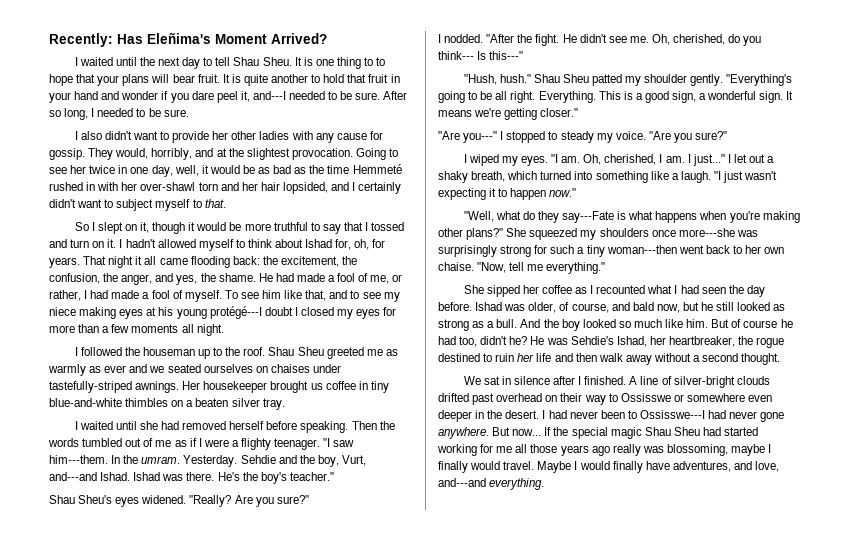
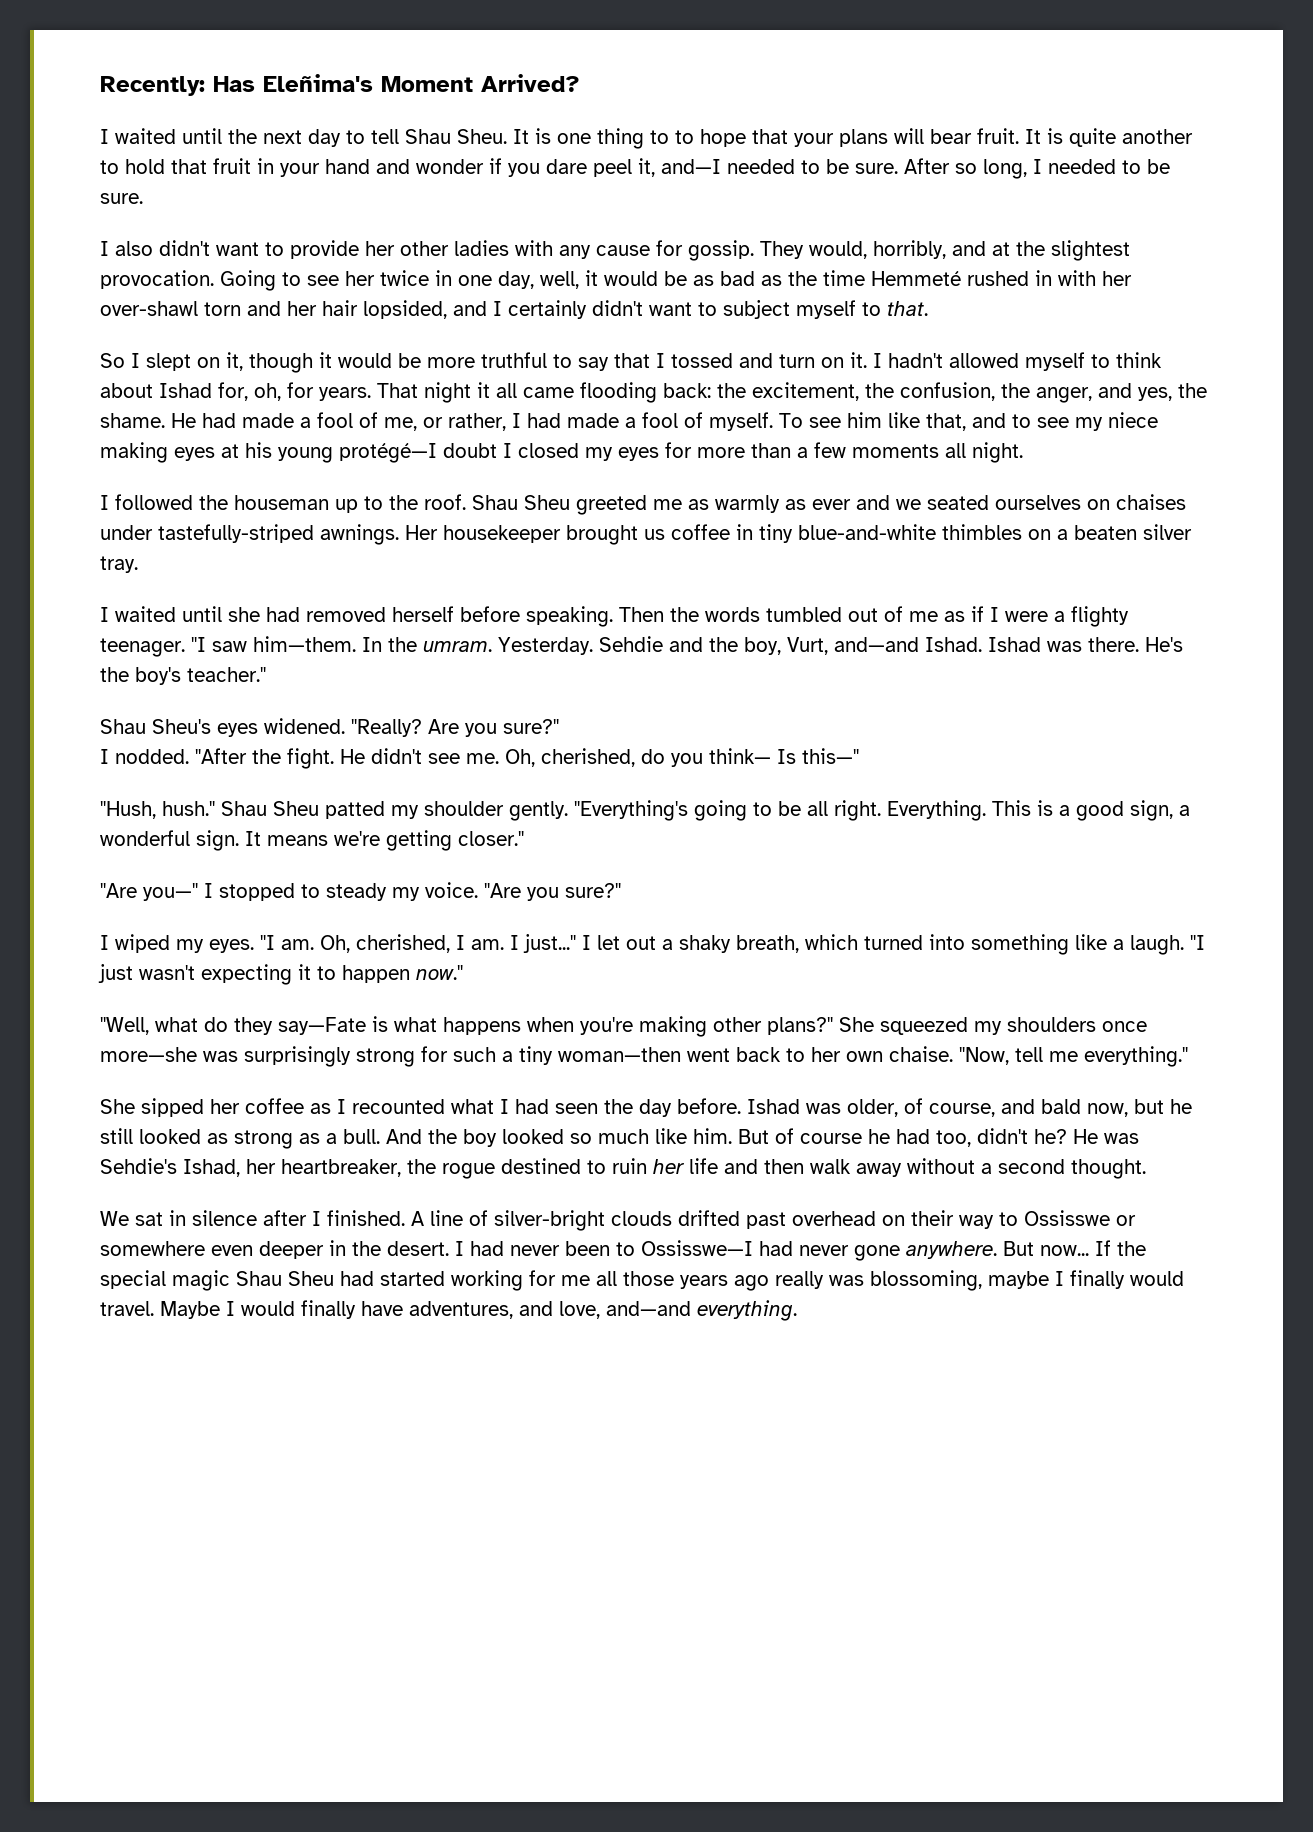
- It is quite another to hold that fruit in your hand and wonder if you dare peel it, and---I needed to be sure.
+ It is quite another to hold that fruit in your hand and wonder if you dare peel it, and—I needed to be sure.
- To see him like that, and to see my niece making eyes at his young protégé---I doubt I closed my eyes for more than a few moments all night.
+ To see him like that, and to see my niece making eyes at his young protégé—I doubt I closed my eyes for more than a few moments all night.
- "I saw him---them.
+ "I saw him—them.
- Sehdie and the boy, Vurt, and---and Ishad.
+ Sehdie and the boy, Vurt, and—and Ishad.
- Oh, cherished, do you think--- Is this---"
+ Oh, cherished, do you think— Is this—"
- "Are you---" I stopped to steady my voice.
+ "Are you—" I stopped to steady my voice.
- "Well, what do they say---Fate is what happens when you're making other plans?"
+ "Well, what do they say—Fate is what happens when you're making other plans?"
- She squeezed my shoulders once more---she was surprisingly strong for such a tiny woman---then went back to her own chaise.
+ She squeezed my shoulders once more—she was surprisingly strong for such a tiny woman—then went back to her own chaise.
- I had never been to Ossisswe---I had never gone anywhere.
+ I had never been to Ossisswe—I had never gone anywhere.
- Maybe I would finally have adventures, and love, and---and everything.
+ Maybe I would finally have adventures, and love, and—and everything.

